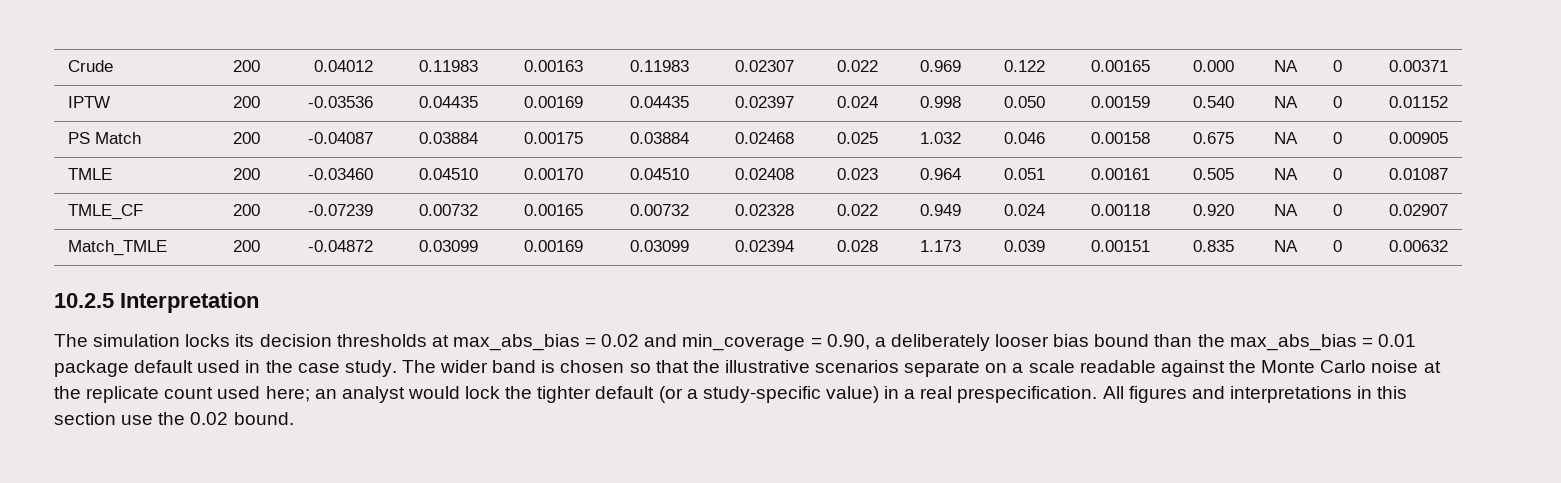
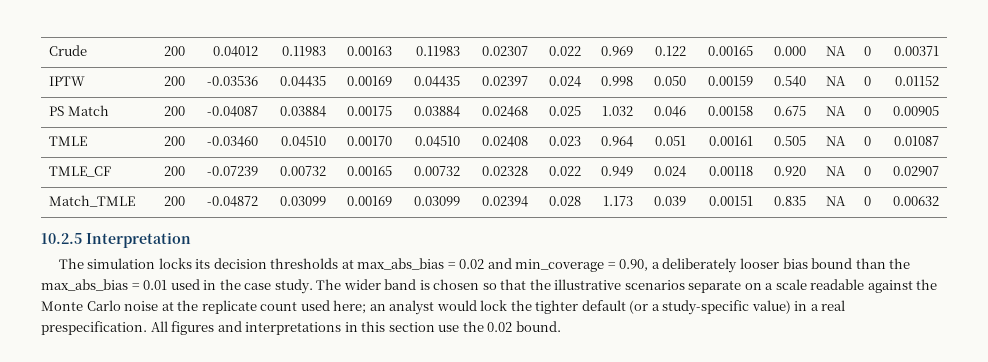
- The simulation locks its decision thresholds at max_abs_bias = 0.02 and min_coverage = 0.90, a deliberately looser bias bound than the max_abs_bias = 0.01 package default used in the case study.
+ The simulation locks its decision thresholds at max_abs_bias = 0.02 and min_coverage = 0.90, a deliberately looser bias bound than the max_abs_bias = 0.01 used in the case study.

